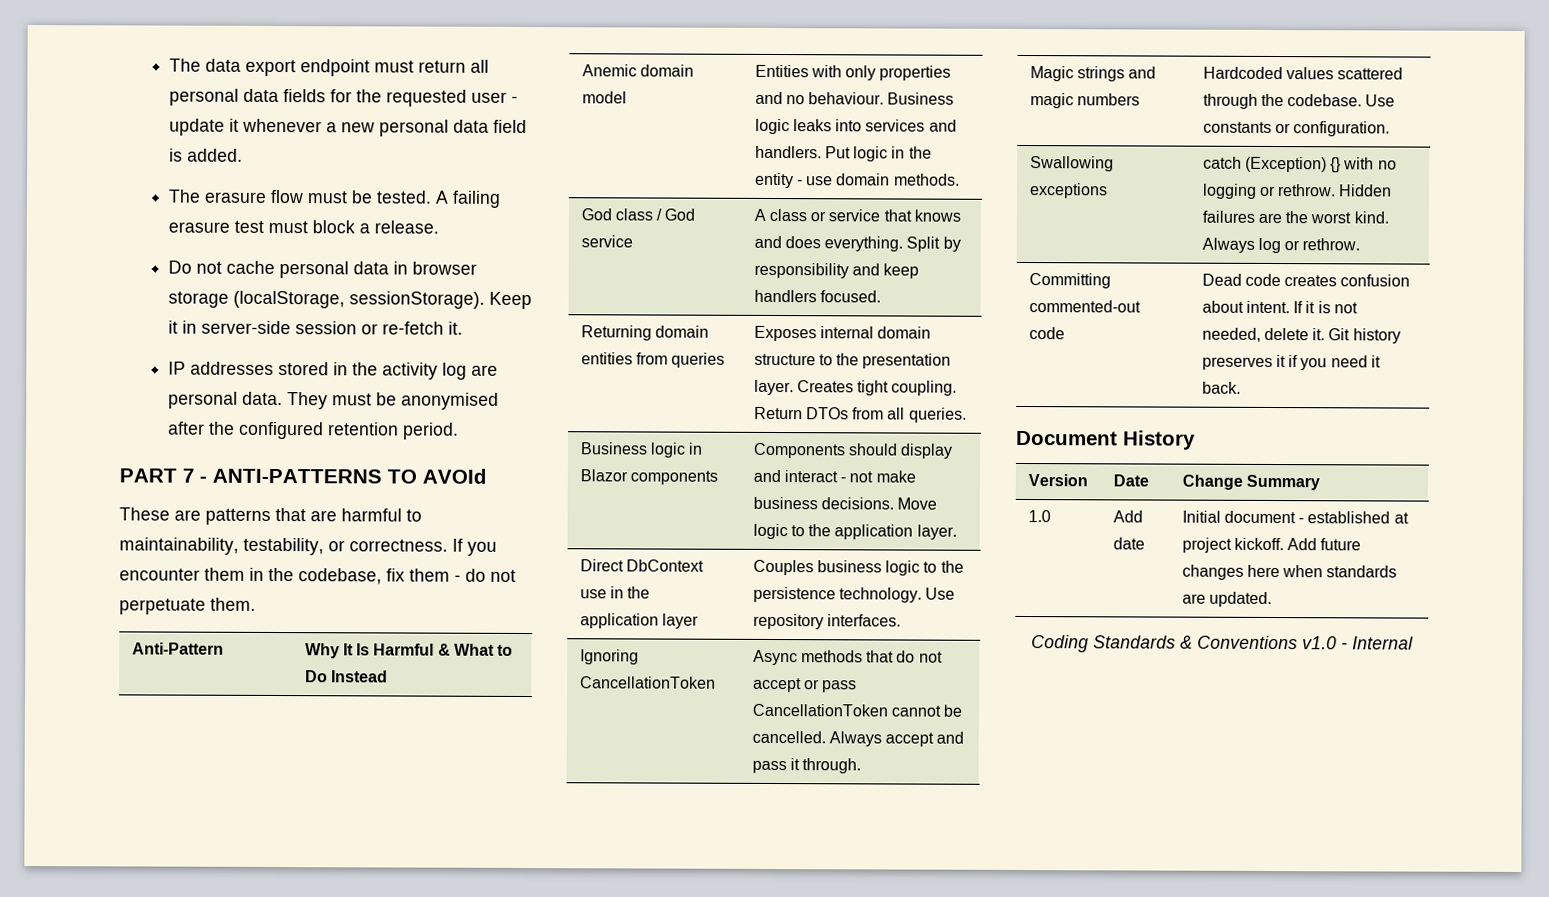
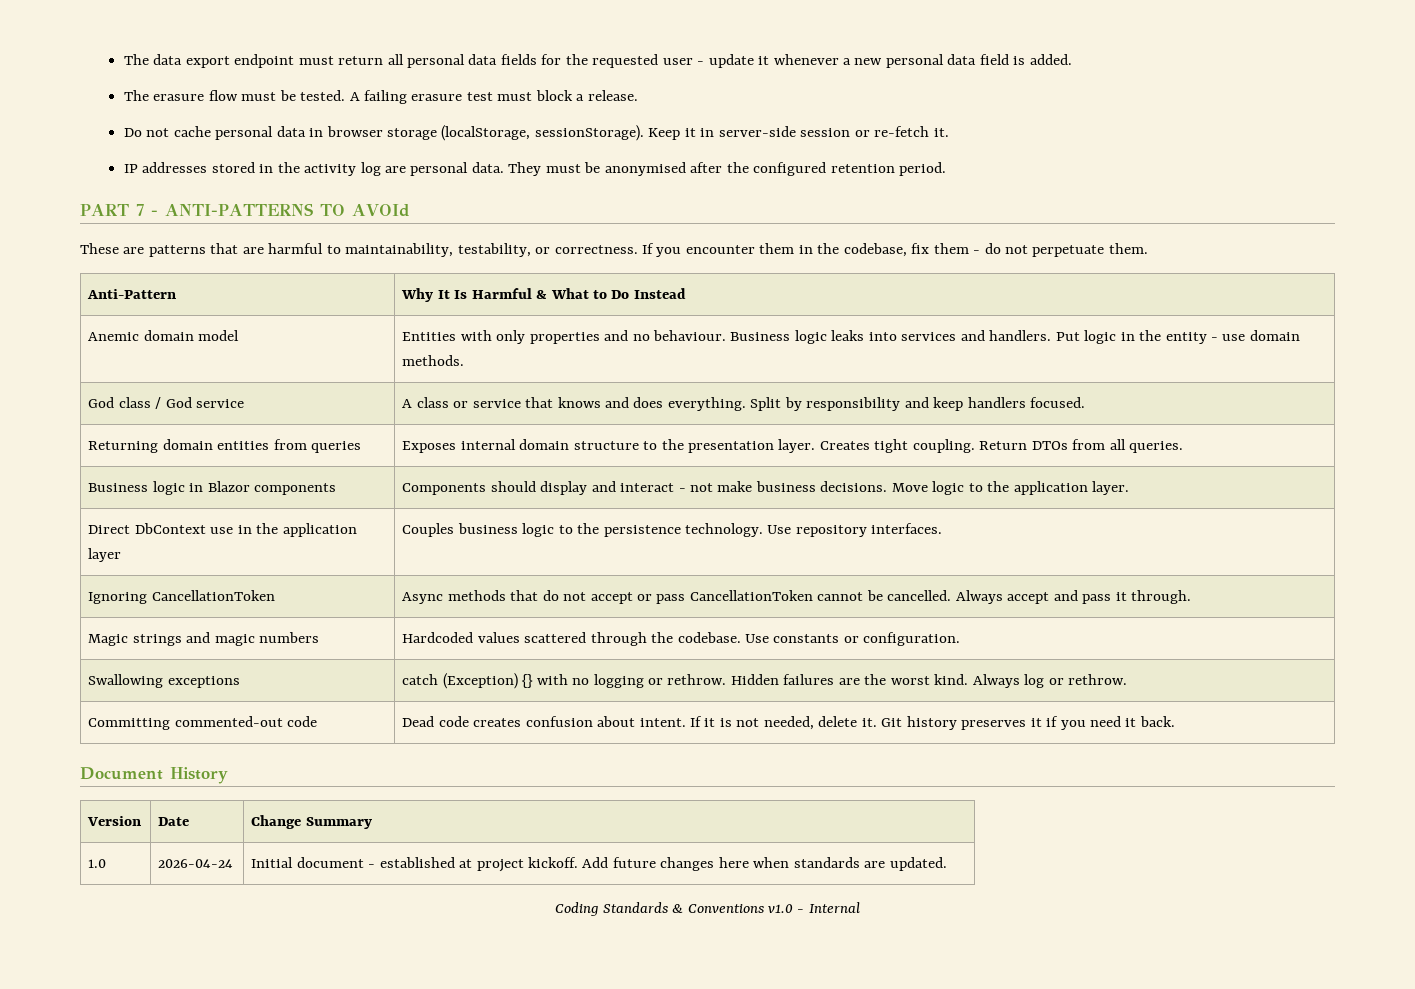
- 1.0 | Add date | Initial document - established at project kickoff. Add future changes here when standards are updated.
+ 1.0 | 2026-04-24 | Initial document - established at project kickoff. Add future changes here when standards are updated.

